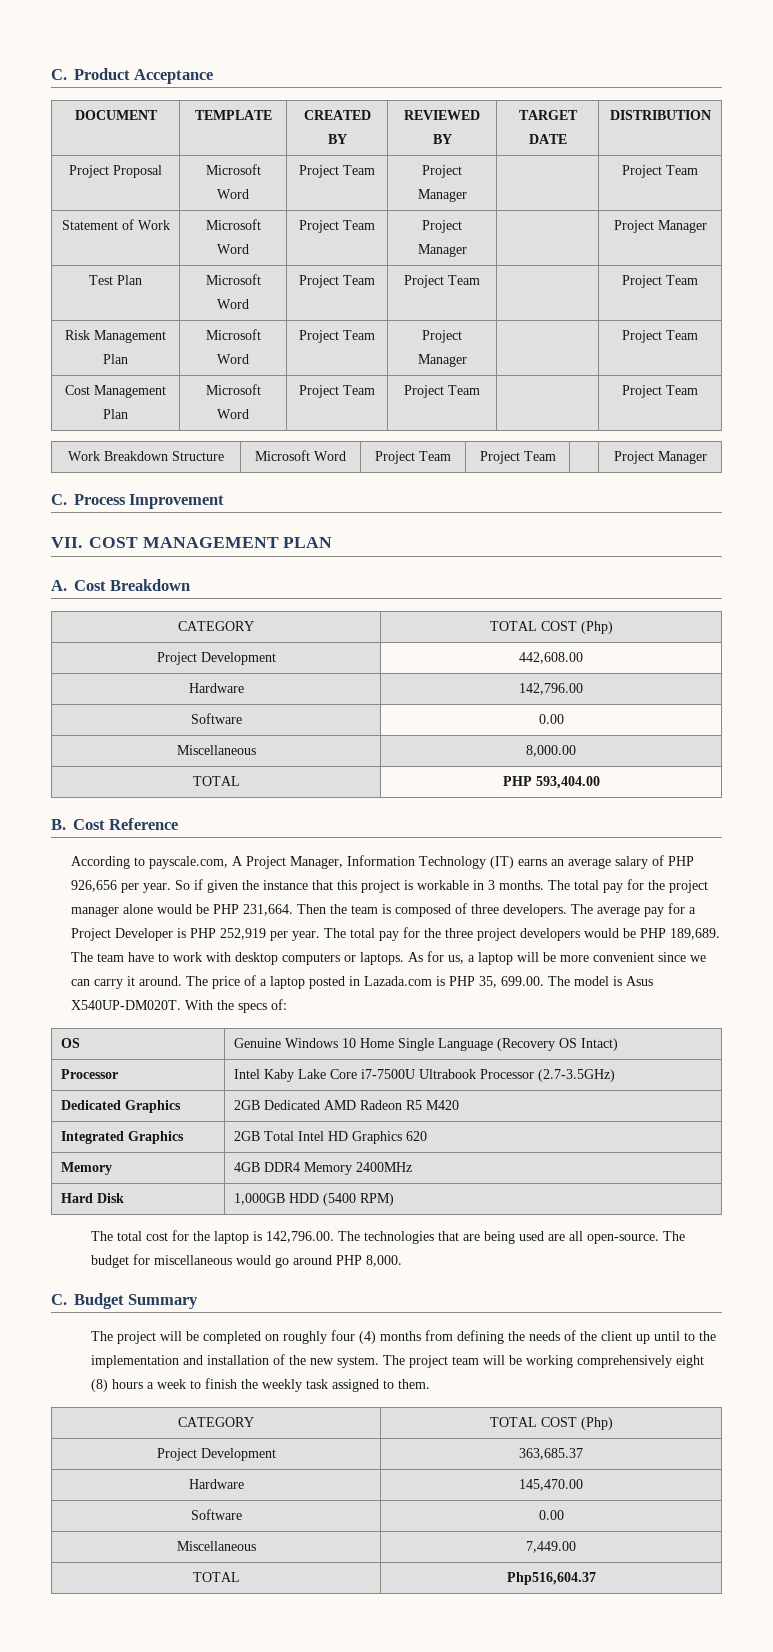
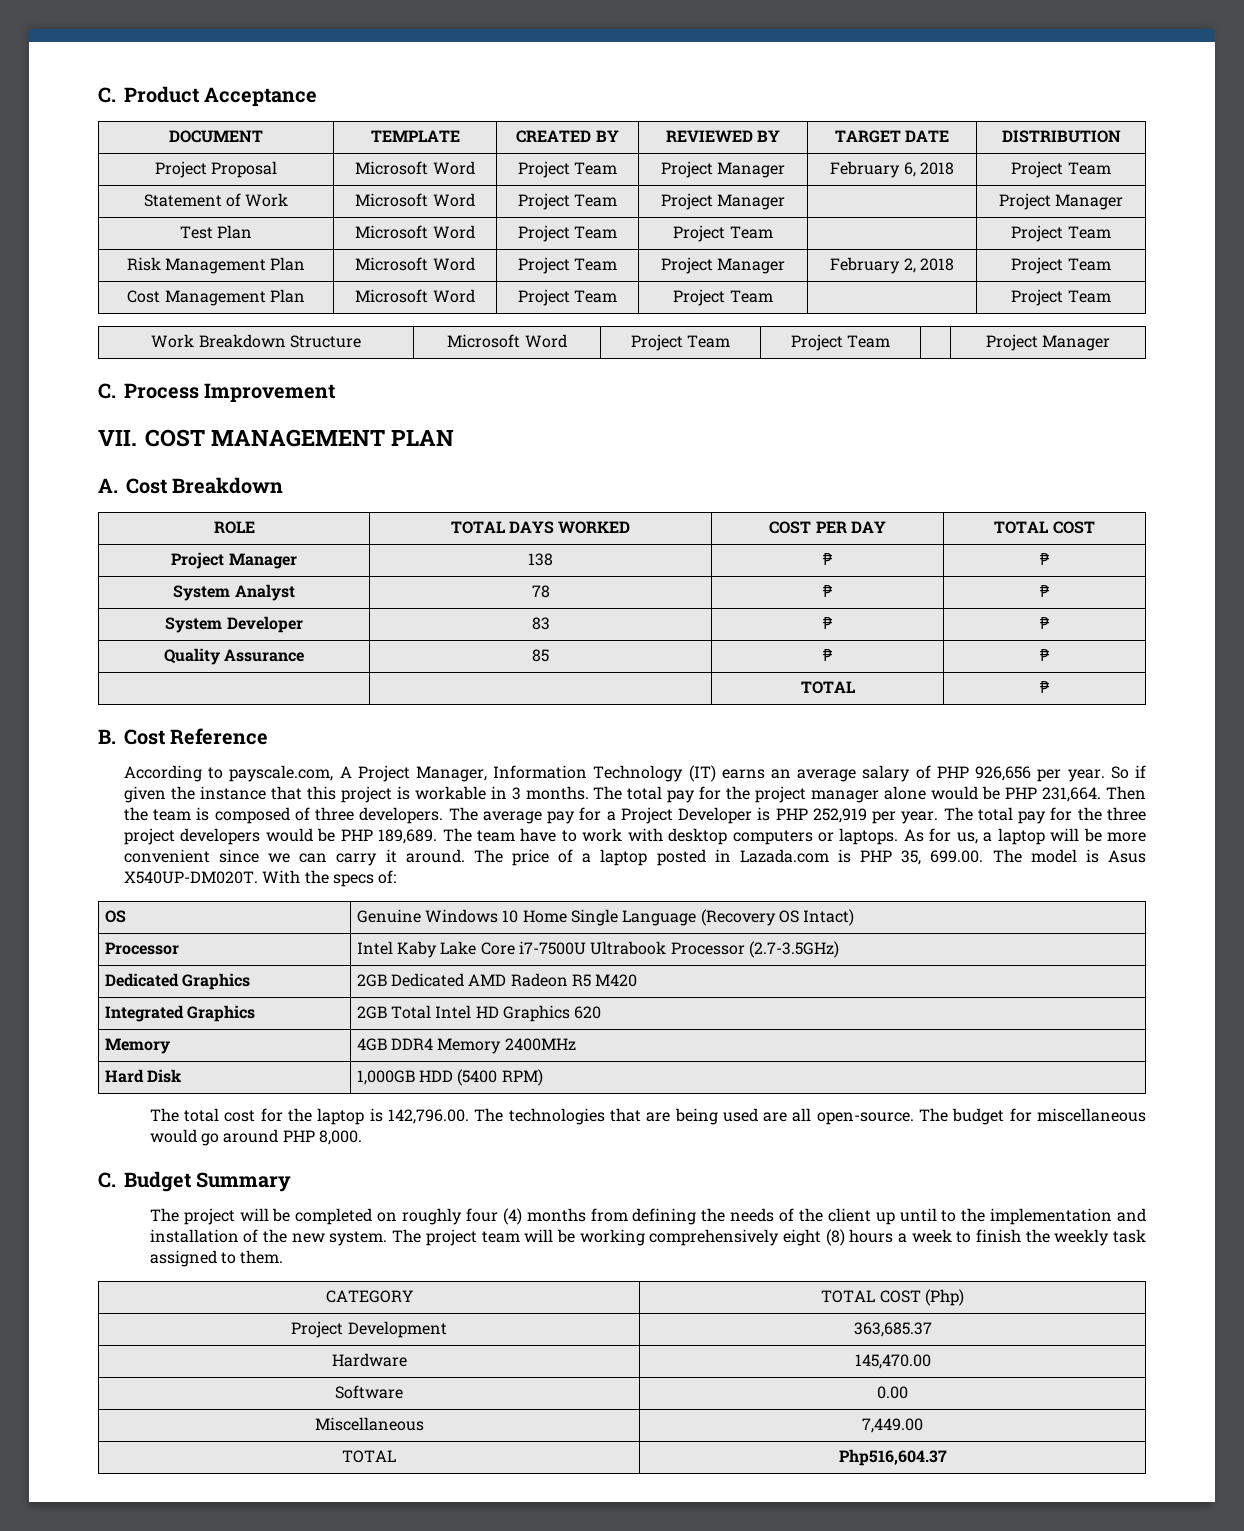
- Project Proposal | Microsoft Word | Project Team | Project Manager | | Project Team
+ Project Proposal | Microsoft Word | Project Team | Project Manager | February 6, 2018 | Project Team
- Risk Management Plan | Microsoft Word | Project Team | Project Manager | | Project Team
+ Risk Management Plan | Microsoft Word | Project Team | Project Manager | February 2, 2018 | Project Team
  A. Cost Breakdown
- CATEGORY | TOTAL COST (Php)
- Project Development | 442,608.00
- Hardware | 142,796.00
- Software | 0.00
- Miscellaneous | 8,000.00
- TOTAL | PHP 593,404.00
+ ROLE | TOTAL DAYS WORKED | COST PER DAY | TOTAL COST
+ Project Manager | 138 | ₱ | ₱
+ System Analyst | 78 | ₱ | ₱
+ System Developer | 83 | ₱ | ₱
+ Quality Assurance | 85 | ₱ | ₱
+ | | TOTAL | ₱

